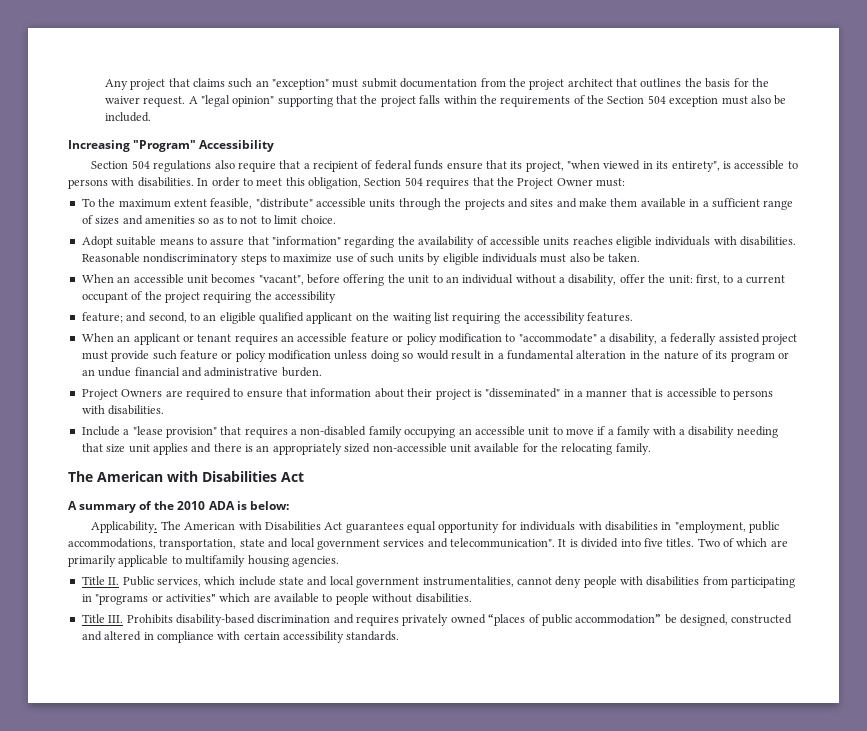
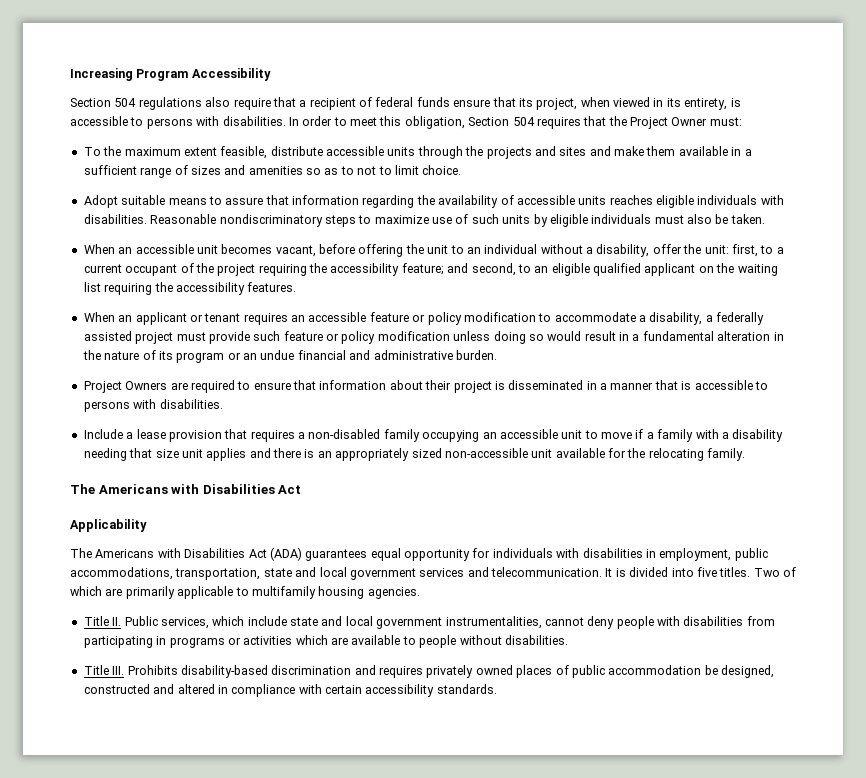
- Any project that claims such an "exception" must submit documentation from the project architect that outlines the basis for the waiver request. A "legal opinion" supporting that the project falls within the requirements of the Section 504 exception must also be included.
- Increasing "Program" Accessibility
+ Increasing Program Accessibility
- Section 504 regulations also require that a recipient of federal funds ensure that its project, "when viewed in its entirety", is accessible to persons with disabilities.
+ Section 504 regulations also require that a recipient of federal funds ensure that its project, when viewed in its entirety, is accessible to persons with disabilities.
- To the maximum extent feasible, "distribute" accessible units through the projects and sites and make them available in a sufficient range of sizes and amenities so as to not to limit choice.
+ To the maximum extent feasible, distribute accessible units through the projects and sites and make them available in a sufficient range of sizes and amenities so as to not to limit choice.
- Adopt suitable means to assure that "information" regarding the availability of accessible units reaches eligible individuals with disabilities.
+ Adopt suitable means to assure that information regarding the availability of accessible units reaches eligible individuals with disabilities.
- When an accessible unit becomes "vacant", before offering the unit to an individual without a disability, offer the unit: first, to a current occupant of the project requiring the accessibility
- feature; and second, to an eligible qualified applicant on the waiting list requiring the accessibility features.
+ When an accessible unit becomes vacant, before offering the unit to an individual without a disability, offer the unit: first, to a current occupant of the project requiring the accessibility feature; and second, to an eligible qualified applicant on the waiting list requiring the accessibility features.
- When an applicant or tenant requires an accessible feature or policy modification to "accommodate" a disability, a federally assisted project must provide such feature or policy modification unless doing so would result in a fundamental alteration in the nature of its program or an undue financial and administrative burden.
+ When an applicant or tenant requires an accessible feature or policy modification to accommodate a disability, a federally assisted project must provide such feature or policy modification unless doing so would result in a fundamental alteration in the nature of its program or an undue financial and administrative burden.
- Project Owners are required to ensure that information about their project is "disseminated" in a manner that is accessible to persons with disabilities.
+ Project Owners are required to ensure that information about their project is disseminated in a manner that is accessible to persons with disabilities.
- Include a "lease provision" that requires a non-disabled family occupying an accessible unit to move if a family with a disability needing that size unit applies and there is an appropriately sized non-accessible unit available for the relocating family.
- The American with Disabilities Act
+ Include a lease provision that requires a non-disabled family occupying an accessible unit to move if a family with a disability needing that size unit applies and there is an appropriately sized non-accessible unit available for the relocating family.
+ The Americans with Disabilities Act
- A summary of the 2010 ADA is below:
- Applicability. The American with Disabilities Act guarantees equal opportunity for individuals with disabilities in "employment, public accommodations, transportation, state and local government services and telecommunication".
+ Applicability
+ The Americans with Disabilities Act (ADA) guarantees equal opportunity for individuals with disabilities in employment, public accommodations, transportation, state and local government services and telecommunication.
- Title II. Public services, which include state and local government instrumentalities, cannot deny people with disabilities from participating in "programs or activities" which are available to people without disabilities.
+ Title II. Public services, which include state and local government instrumentalities, cannot deny people with disabilities from participating in programs or activities which are available to people without disabilities.
- Title III. Prohibits disability-based discrimination and requires privately owned “places of public accommodation” be designed, constructed and altered in compliance with certain accessibility standards.
+ Title III. Prohibits disability-based discrimination and requires privately owned places of public accommodation be designed, constructed and altered in compliance with certain accessibility standards.

